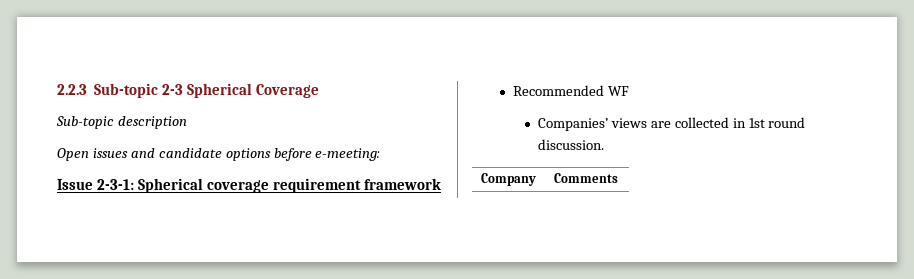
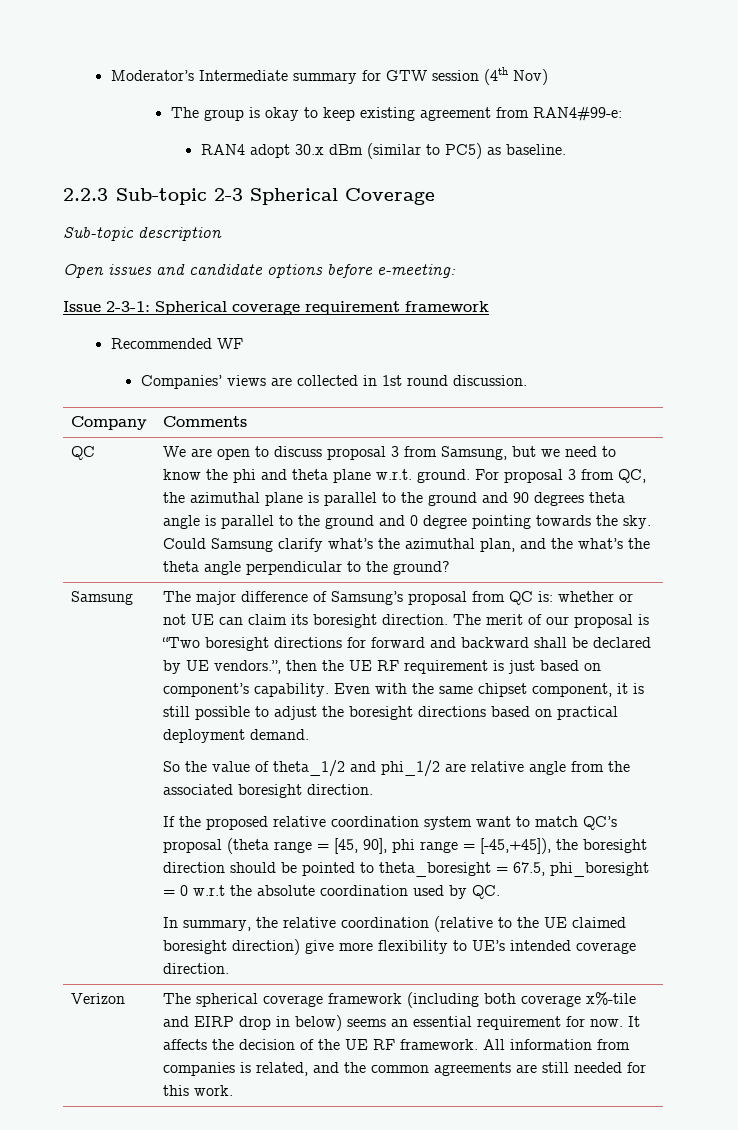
+ Moderator’s Intermediate summary for GTW session (4th Nov)
+ The group is okay to keep existing agreement from RAN4#99-e:
+ RAN4 adopt 30.x dBm (similar to PC5) as baseline.
+ QC | We are open to discuss proposal 3 from Samsung, but we need to know the phi and theta plane w.r.t. ground. For proposal 3 from QC, the azimuthal plane is parallel to the ground and 90 degrees theta angle is parallel to the ground and 0 degree pointing towards the sky. Could Samsung clarify what’s the azimuthal plan, and the what’s the theta angle perpendicular to the ground?
+ Samsung | The major difference of Samsung’s proposal from QC is: whether or not UE can claim its boresight direction. The merit of our proposal is “Two boresight directions for forward and backward shall be declared by UE vendors.”, then the UE RF requirement is just based on component’s capability. Even with the same chipset component, it is still possible to adjust the boresight directions based on practical deployment demand.
+ So the value of theta_1/2 and phi_1/2 are relative angle from the associated boresight direction.
+ If the proposed relative coordination system want to match QC’s proposal (theta range = [45, 90], phi range = [-45,+45]), the boresight direction should be pointed to theta_boresight = 67.5, phi_boresight = 0 w.r.t the absolute coordination used by QC.
+ In summary, the relative coordination (relative to the UE claimed boresight direction) give more flexibility to UE’s intended coverage direction.
+ Verizon | The spherical coverage framework (including both coverage x%-tile and EIRP drop in below) seems an essential requirement for now. It affects the decision of the UE RF framework. All information from companies is related, and the common agreements are still needed for this work.

